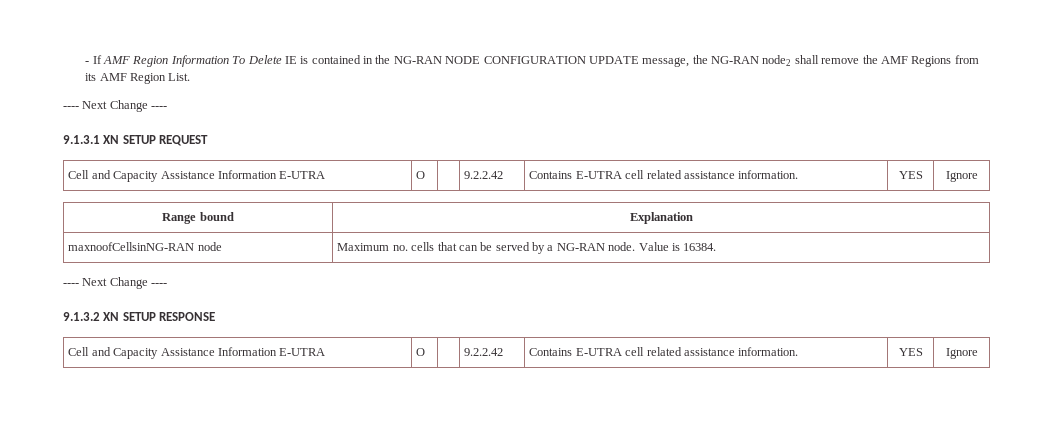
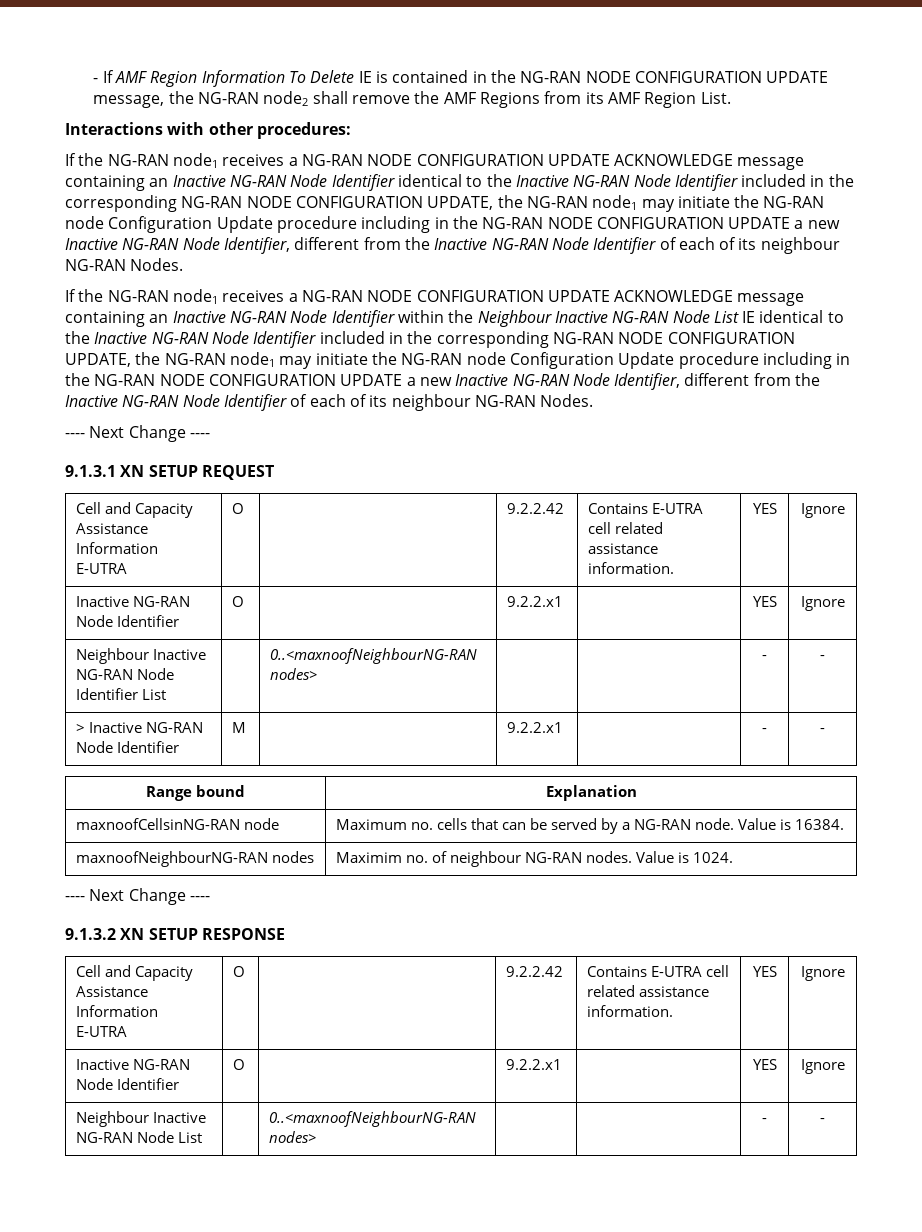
+ Interactions with other procedures:
+ If the NG-RAN node1 receives a NG-RAN NODE CONFIGURATION UPDATE ACKNOWLEDGE message containing an Inactive NG-RAN Node Identifier identical to the Inactive NG-RAN Node Identifier included in the corresponding NG-RAN NODE CONFIGURATION UPDATE, the NG-RAN node1 may initiate the NG-RAN node Configuration Update procedure including in the NG-RAN NODE CONFIGURATION UPDATE a new Inactive NG-RAN Node Identifier, different from the Inactive NG-RAN Node Identifier of each of its neighbour NG-RAN Nodes.
+ If the NG-RAN node1 receives a NG-RAN NODE CONFIGURATION UPDATE ACKNOWLEDGE message containing an Inactive NG-RAN Node Identifier within the Neighbour Inactive NG-RAN Node List IE identical to the Inactive NG-RAN Node Identifier included in the corresponding NG-RAN NODE CONFIGURATION UPDATE, the NG-RAN node1 may initiate the NG-RAN node Configuration Update procedure including in the NG-RAN NODE CONFIGURATION UPDATE a new Inactive NG-RAN Node Identifier, different from the Inactive NG-RAN Node Identifier of each of its neighbour NG-RAN Nodes.
  9.1.3.1 XN SETUP REQUEST
  Cell and Capacity Assistance Information E-UTRA | O | | 9.2.2.42 | Contains E-UTRA cell related assistance information. | YES | Ignore
+ Inactive NG-RAN Node Identifier | O | | 9.2.2.x1 | | YES | Ignore
+ Neighbour Inactive NG-RAN Node Identifier List | | 0..<maxnoofNeighbourNG-RAN nodes> | | | - | -
+ > Inactive NG-RAN Node Identifier | M | | 9.2.2.x1 | | - | -
+ maxnoofNeighbourNG-RAN nodes | Maximim no. of neighbour NG-RAN nodes. Value is 1024.
  9.1.3.2 XN SETUP RESPONSE
  Cell and Capacity Assistance Information E-UTRA | O | | 9.2.2.42 | Contains E-UTRA cell related assistance information. | YES | Ignore
+ Inactive NG-RAN Node Identifier | O | | 9.2.2.x1 | | YES | Ignore
+ Neighbour Inactive NG-RAN Node List | | 0..<maxnoofNeighbourNG-RAN nodes> | | | - | -

